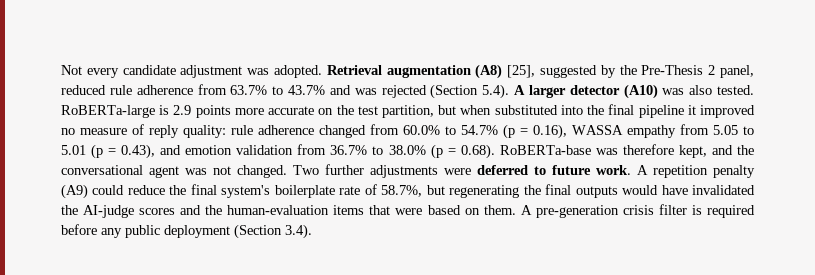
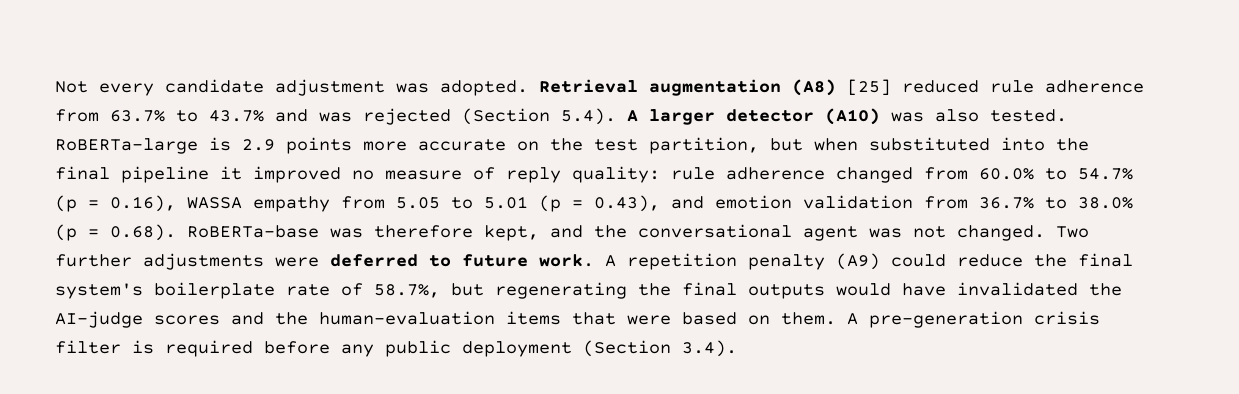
- Retrieval augmentation (A8) [25], suggested by the Pre-Thesis 2 panel, reduced rule adherence from 63.7% to 43.7% and was rejected (Section 5.4). A larger detector (A10) was also tested.
+ Retrieval augmentation (A8) [25] reduced rule adherence from 63.7% to 43.7% and was rejected (Section 5.4). A larger detector (A10) was also tested.

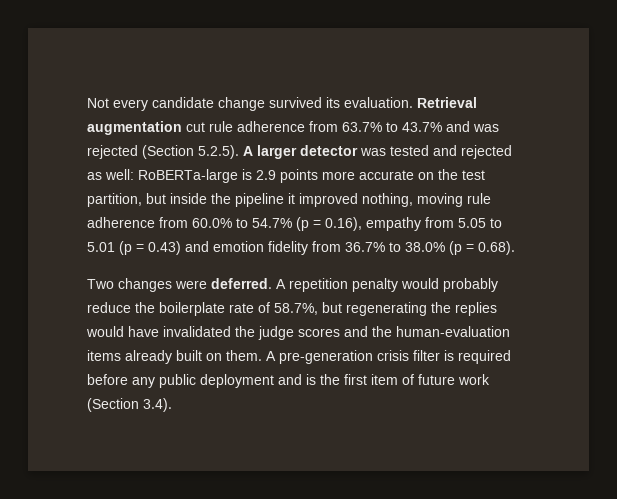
- Not every candidate adjustment was adopted. Retrieval augmentation (A8) [25] reduced rule adherence from 63.7% to 43.7% and was rejected (Section 5.4). A larger detector (A10) was also tested.
+ Not every candidate change survived its evaluation. Retrieval augmentation cut rule adherence from 63.7% to 43.7% and was rejected (Section 5.2.5). A larger detector was tested and rejected as well:
- RoBERTa-large is 2.9 points more accurate on the test partition, but when substituted into the final pipeline it improved no measure of reply quality: rule adherence changed from 60.0% to 54.7% (p = 0.16), WASSA empathy from 5.05 to 5.01 (p = 0.43), and emotion validation from 36.7% to 38.0% (p = 0.68). RoBERTa-base was therefore kept, and the conversational agent was not changed. Two further adjustments were deferred to future work. A repetition penalty (A9) could reduce the final system's boilerplate rate of 58.7%, but regenerating the final outputs would have invalidated the AI-judge scores and the human-evaluation items that were based on them.
+ RoBERTa-large is 2.9 points more accurate on the test partition, but inside the pipeline it improved nothing, moving rule adherence from 60.0% to 54.7% (p = 0.16), empathy from 5.05 to 5.01 (p = 0.43) and emotion fidelity from 36.7% to 38.0% (p = 0.68).
+ Two changes were deferred. A repetition penalty would probably reduce the boilerplate rate of 58.7%, but regenerating the replies would have invalidated the judge scores and the human-evaluation items already built on them.
- A pre-generation crisis filter is required before any public deployment (Section 3.4).
+ A pre-generation crisis filter is required before any public deployment and is the first item of future work (Section 3.4).

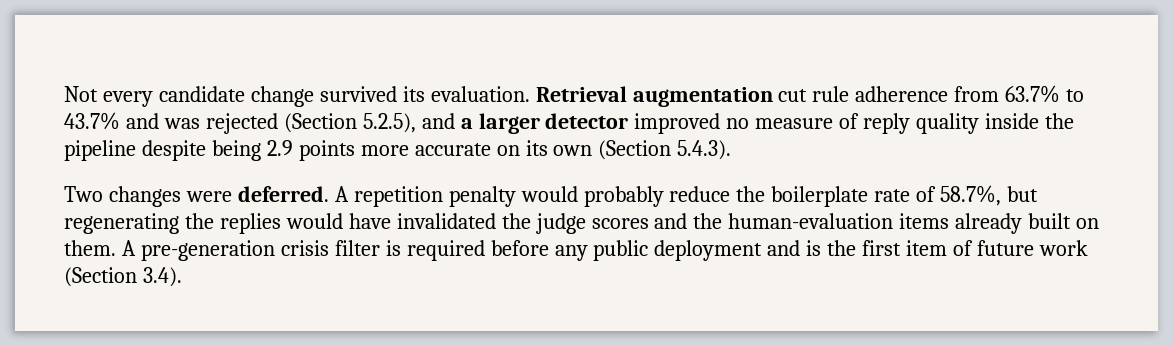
- Retrieval augmentation cut rule adherence from 63.7% to 43.7% and was rejected (Section 5.2.5). A larger detector was tested and rejected as well: RoBERTa-large is 2.9 points more accurate on the test partition, but inside the pipeline it improved nothing, moving rule adherence from 60.0% to 54.7% (p = 0.16), empathy from 5.05 to 5.01 (p = 0.43) and emotion fidelity from 36.7% to 38.0% (p = 0.68).
+ Retrieval augmentation cut rule adherence from 63.7% to 43.7% and was rejected (Section 5.2.5), and a larger detector improved no measure of reply quality inside the pipeline despite being 2.9 points more accurate on its own (Section 5.4.3).

